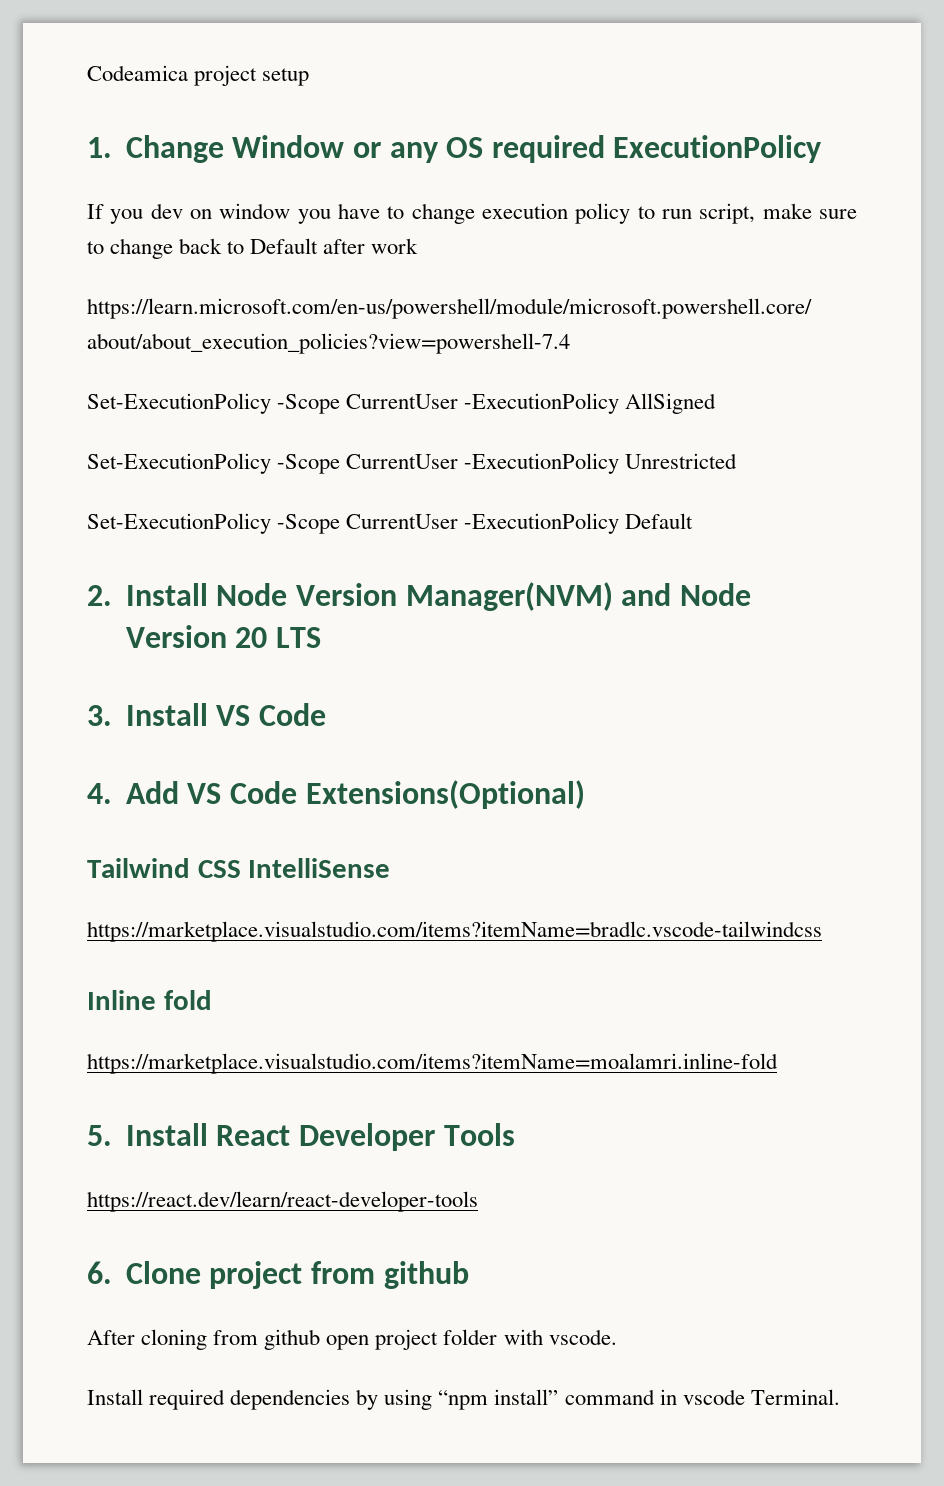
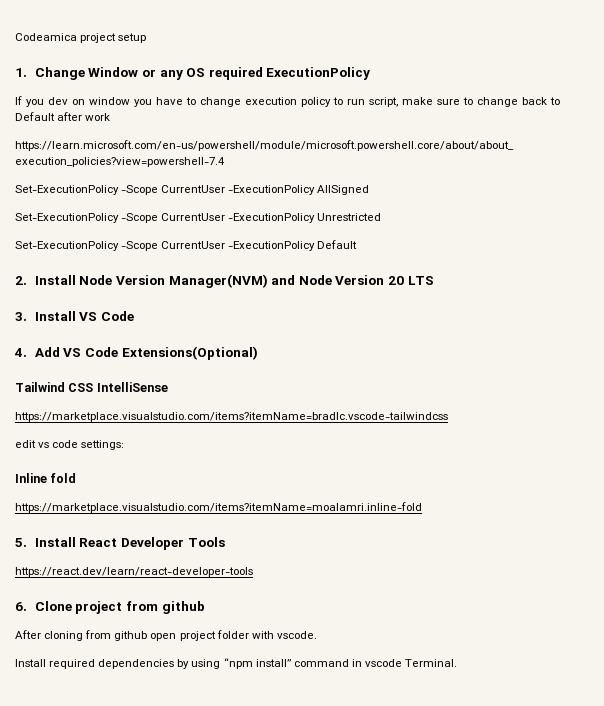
+ edit vs code settings:

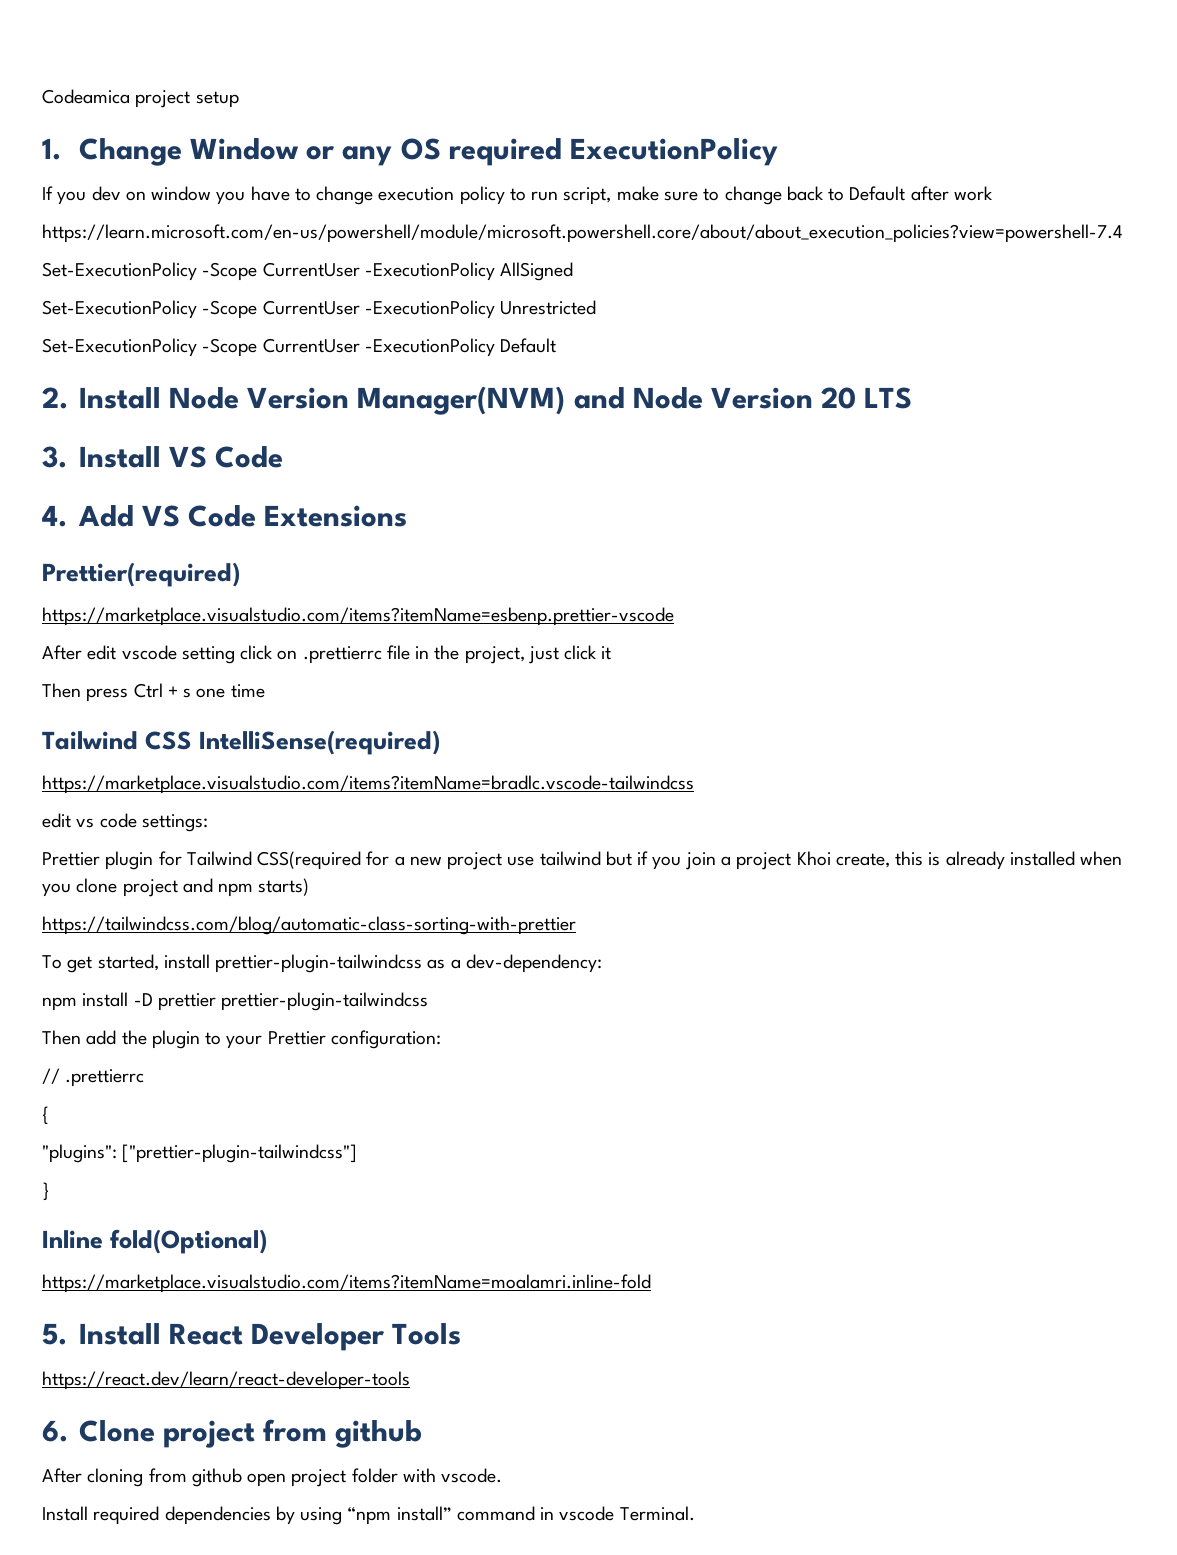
- 4. Add VS Code Extensions(Optional)
+ 4. Add VS Code Extensions
+ Prettier(required)
+ https://marketplace.visualstudio.com/items?itemName=esbenp.prettier-vscode
+ After edit vscode setting click on .prettierrc file in the project, just click it
+ Then press Ctrl + s one time
- Tailwind CSS IntelliSense
+ Tailwind CSS IntelliSense(required)
+ Prettier plugin for Tailwind CSS(required for a new project use tailwind but if you join a project Khoi create, this is already installed when you clone project and npm starts)
+ https://tailwindcss.com/blog/automatic-class-sorting-with-prettier
+ To get started, install prettier-plugin-tailwindcss as a dev-dependency:
+ npm install -D prettier prettier-plugin-tailwindcss
+ Then add the plugin to your Prettier configuration:
+ // .prettierrc
+ {
+ "plugins": ["prettier-plugin-tailwindcss"]
+ }
- Inline fold
+ Inline fold(Optional)

